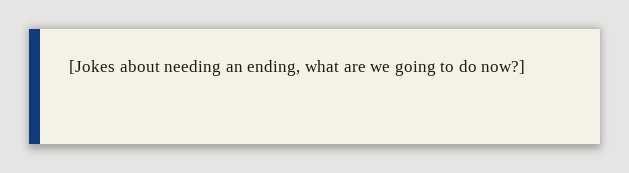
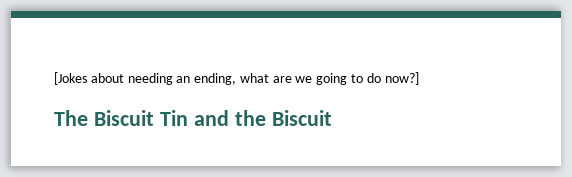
+ The Biscuit Tin and the Biscuit

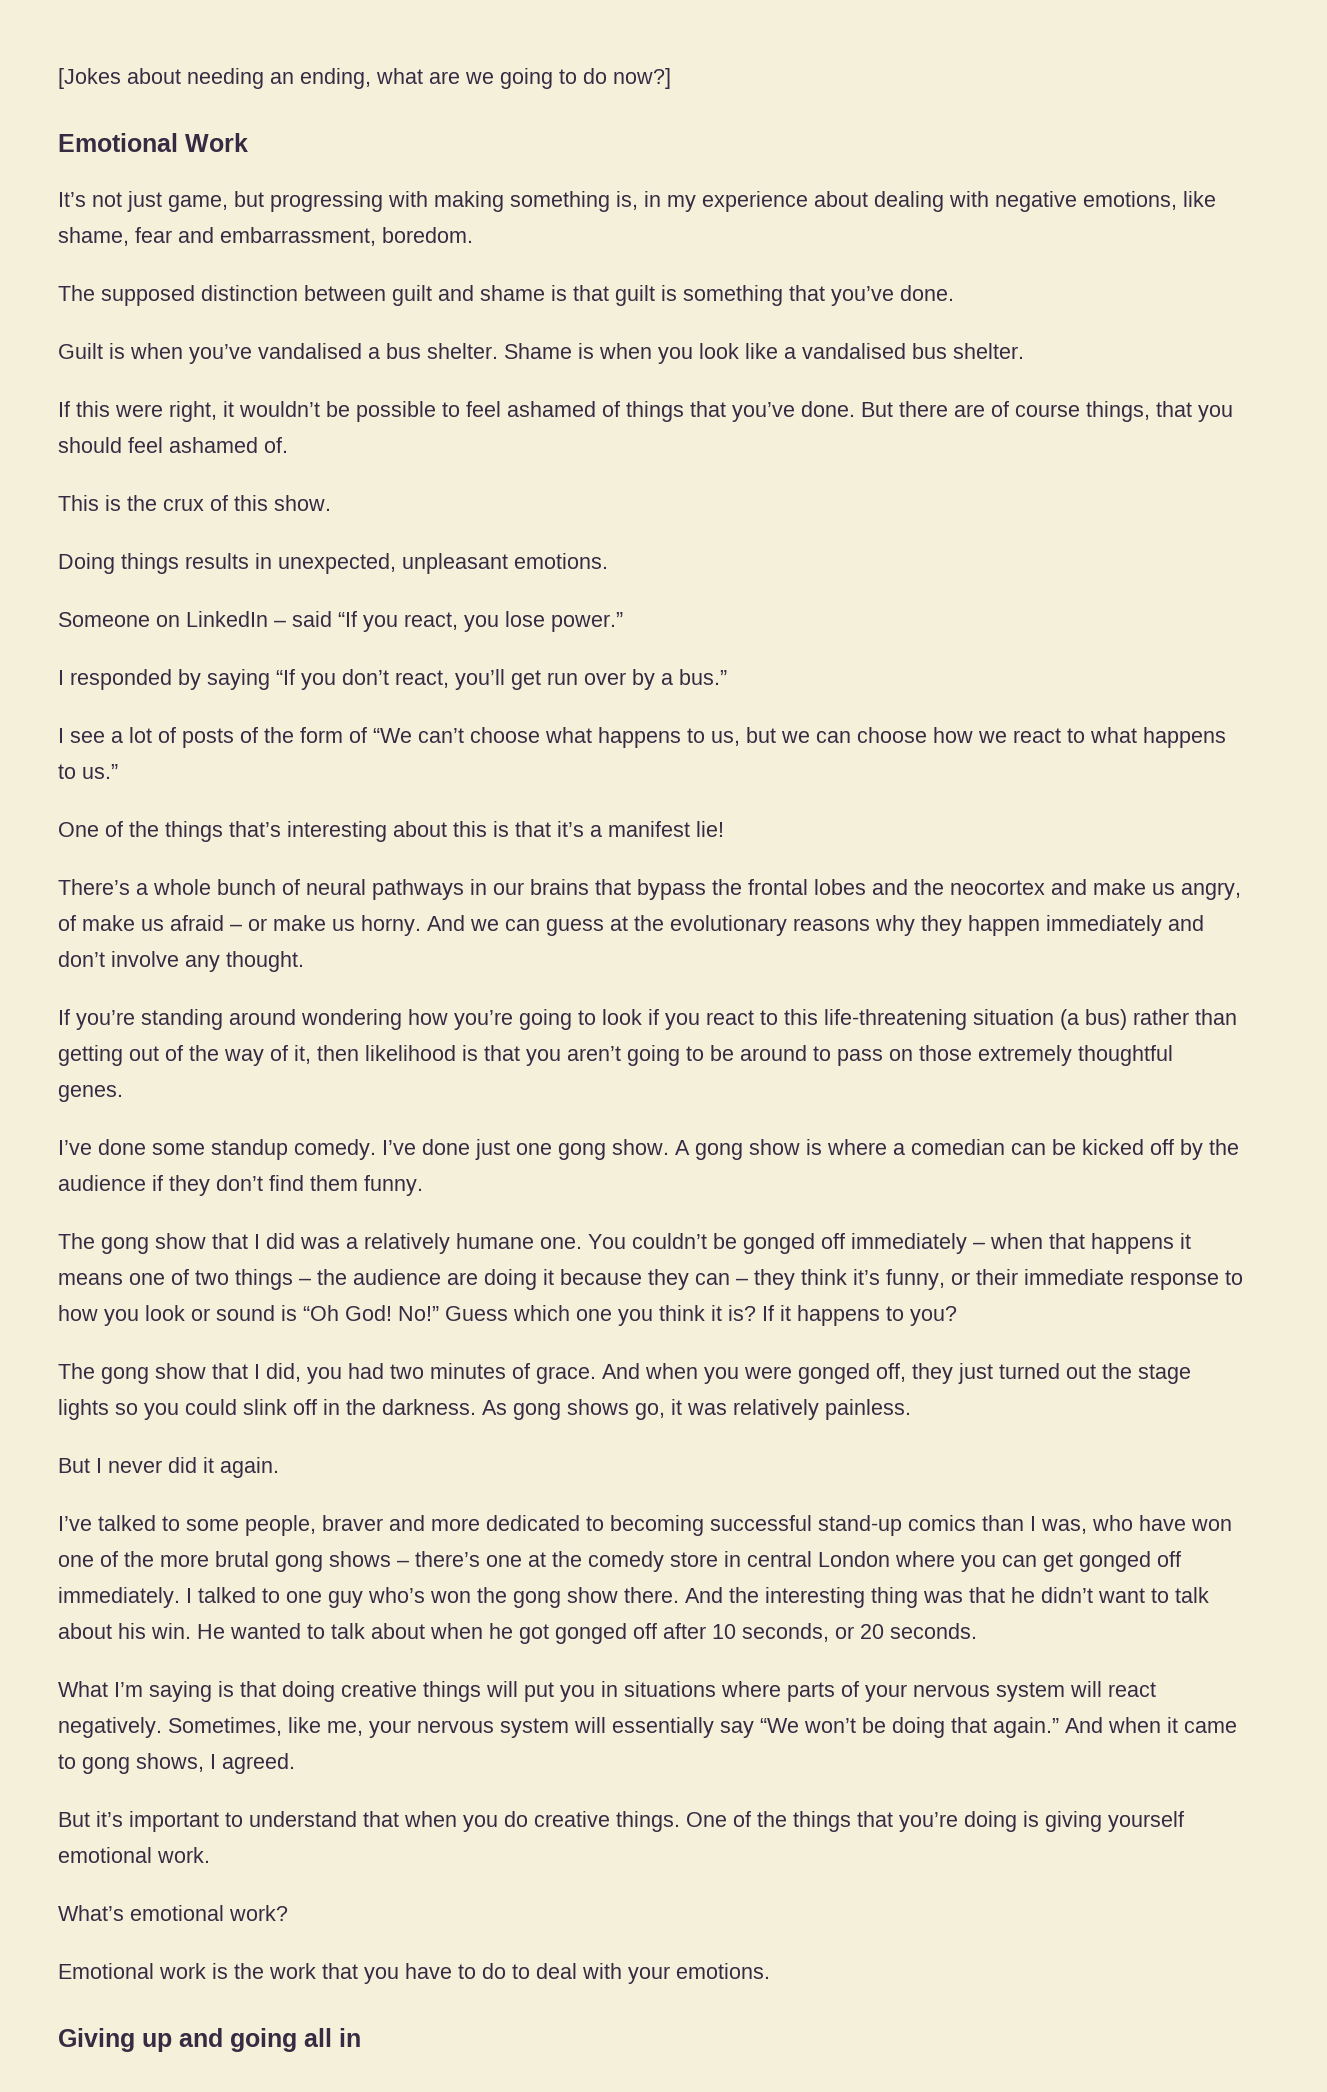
- The Biscuit Tin and the Biscuit
+ Emotional Work
+ It’s not just game, but progressing with making something is, in my experience about dealing with negative emotions, like shame, fear and embarrassment, boredom.
+ The supposed distinction between guilt and shame is that guilt is something that you’ve done.
+ Guilt is when you’ve vandalised a bus shelter. Shame is when you look like a vandalised bus shelter.
+ If this were right, it wouldn’t be possible to feel ashamed of things that you’ve done. But there are of course things, that you should feel ashamed of.
+ This is the crux of this show.
+ Doing things results in unexpected, unpleasant emotions.
+ Someone on LinkedIn – said “If you react, you lose power.”
+ I responded by saying “If you don’t react, you’ll get run over by a bus.”
+ I see a lot of posts of the form of “We can’t choose what happens to us, but we can choose how we react to what happens to us.”
+ One of the things that’s interesting about this is that it’s a manifest lie!
+ There’s a whole bunch of neural pathways in our brains that bypass the frontal lobes and the neocortex and make us angry, of make us afraid – or make us horny. And we can guess at the evolutionary reasons why they happen immediately and don’t involve any thought.
+ If you’re standing around wondering how you’re going to look if you react to this life-threatening situation (a bus) rather than getting out of the way of it, then likelihood is that you aren’t going to be around to pass on those extremely thoughtful genes.
+ I’ve done some standup comedy. I’ve done just one gong show. A gong show is where a comedian can be kicked off by the audience if they don’t find them funny.
+ The gong show that I did was a relatively humane one. You couldn’t be gonged off immediately – when that happens it means one of two things – the audience are doing it because they can – they think it’s funny, or their immediate response to how you look or sound is “Oh God! No!” Guess which one you think it is? If it happens to you?
+ The gong show that I did, you had two minutes of grace. And when you were gonged off, they just turned out the stage lights so you could slink off in the darkness. As gong shows go, it was relatively painless.
+ But I never did it again.
+ I’ve talked to some people, braver and more dedicated to becoming successful stand-up comics than I was, who have won one of the more brutal gong shows – there’s one at the comedy store in central London where you can get gonged off immediately. I talked to one guy who’s won the gong show there. And the interesting thing was that he didn’t want to talk about his win. He wanted to talk about when he got gonged off after 10 seconds, or 20 seconds.
+ What I’m saying is that doing creative things will put you in situations where parts of your nervous system will react negatively. Sometimes, like me, your nervous system will essentially say “We won’t be doing that again.” And when it came to gong shows, I agreed.
+ But it’s important to understand that when you do creative things. One of the things that you’re doing is giving yourself emotional work.
+ What’s emotional work?
+ Emotional work is the work that you have to do to deal with your emotions.
+ Giving up and going all in

